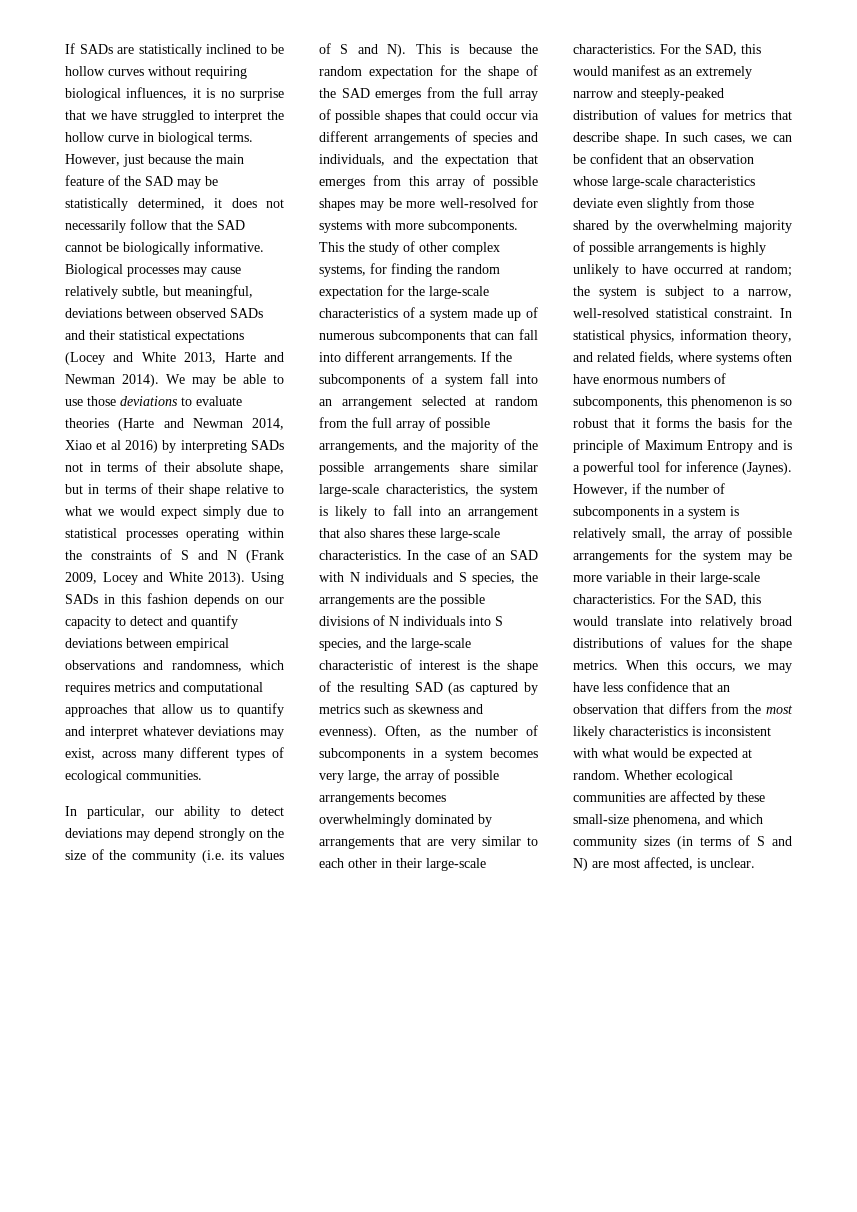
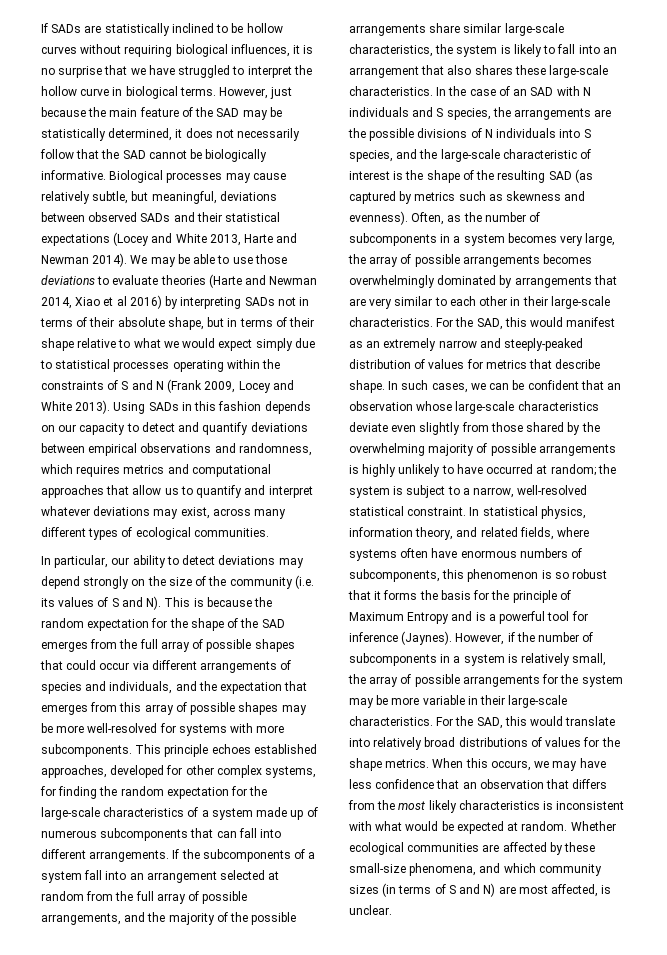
- This the study of other complex systems, for finding the random expectation for the large-scale characteristics of a system made up of numerous subcomponents that can fall into different arrangements.
+ This principle echoes established approaches, developed for other complex systems, for finding the random expectation for the large-scale characteristics of a system made up of numerous subcomponents that can fall into different arrangements.

